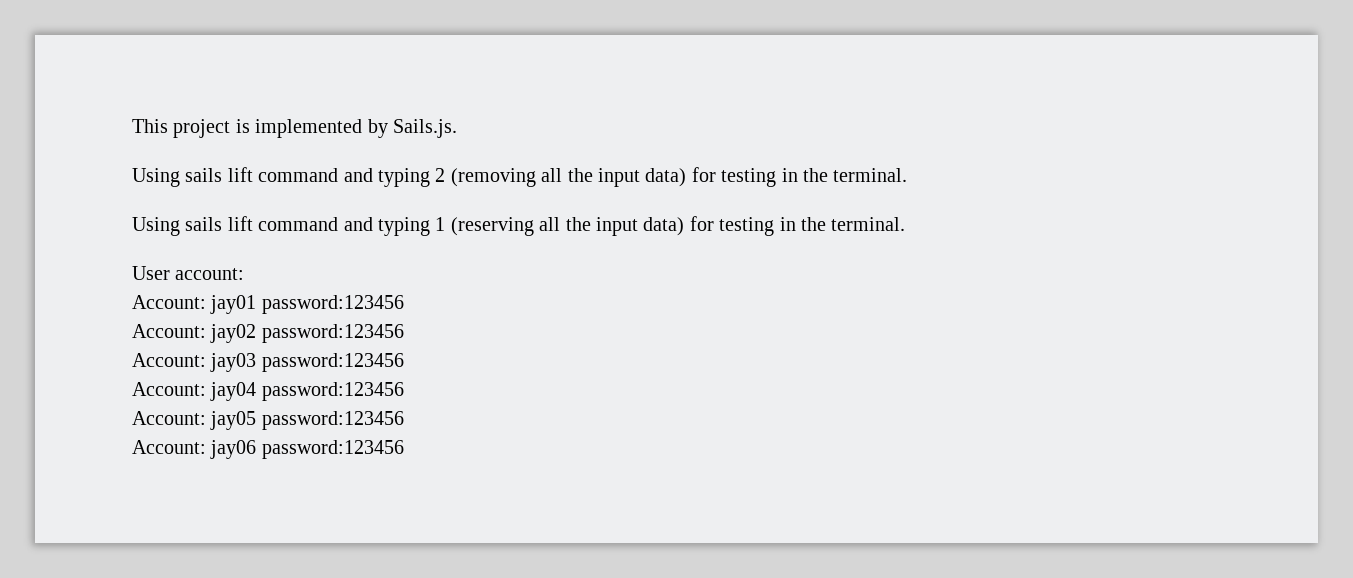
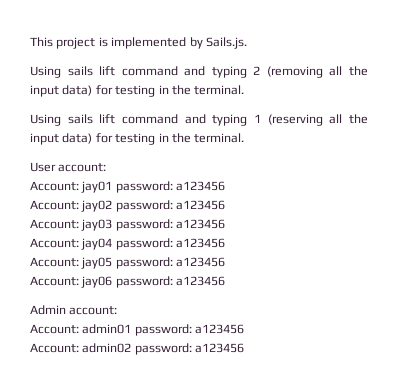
- Account: jay01 password:123456
+ Account: jay01 password: a123456
- Account: jay02 password:123456
+ Account: jay02 password: a123456
- Account: jay03 password:123456
+ Account: jay03 password: a123456
- Account: jay04 password:123456
+ Account: jay04 password: a123456
- Account: jay05 password:123456
+ Account: jay05 password: a123456
- Account: jay06 password:123456
+ Account: jay06 password: a123456
+ Admin account:
+ Account: admin01 password: a123456
+ Account: admin02 password: a123456

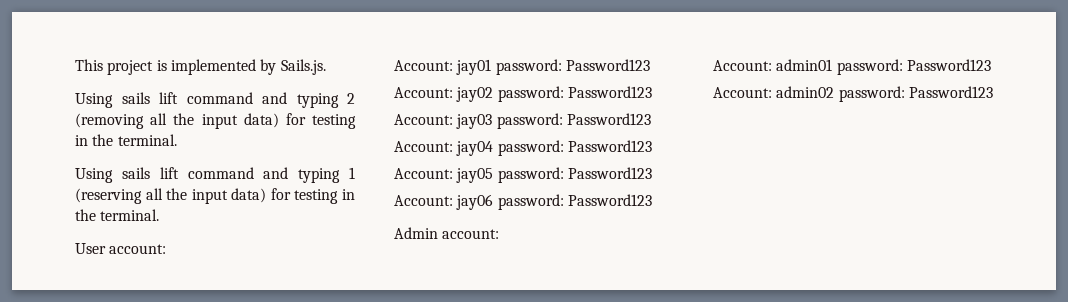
- Account: jay01 password: a123456
+ Account: jay01 password: Password123
- Account: jay02 password: a123456
+ Account: jay02 password: Password123
- Account: jay03 password: a123456
+ Account: jay03 password: Password123
- Account: jay04 password: a123456
+ Account: jay04 password: Password123
- Account: jay05 password: a123456
+ Account: jay05 password: Password123
- Account: jay06 password: a123456
+ Account: jay06 password: Password123
- Account: admin01 password: a123456
+ Account: admin01 password: Password123
- Account: admin02 password: a123456
+ Account: admin02 password: Password123

